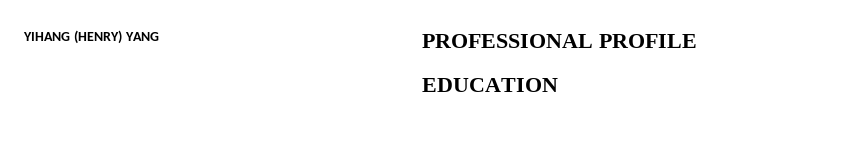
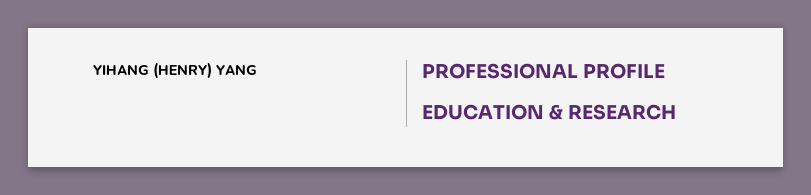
- EDUCATION
+ EDUCATION & RESEARCH

